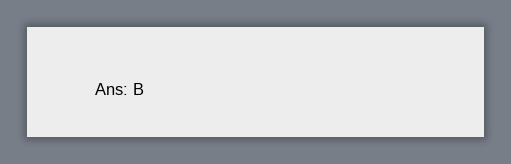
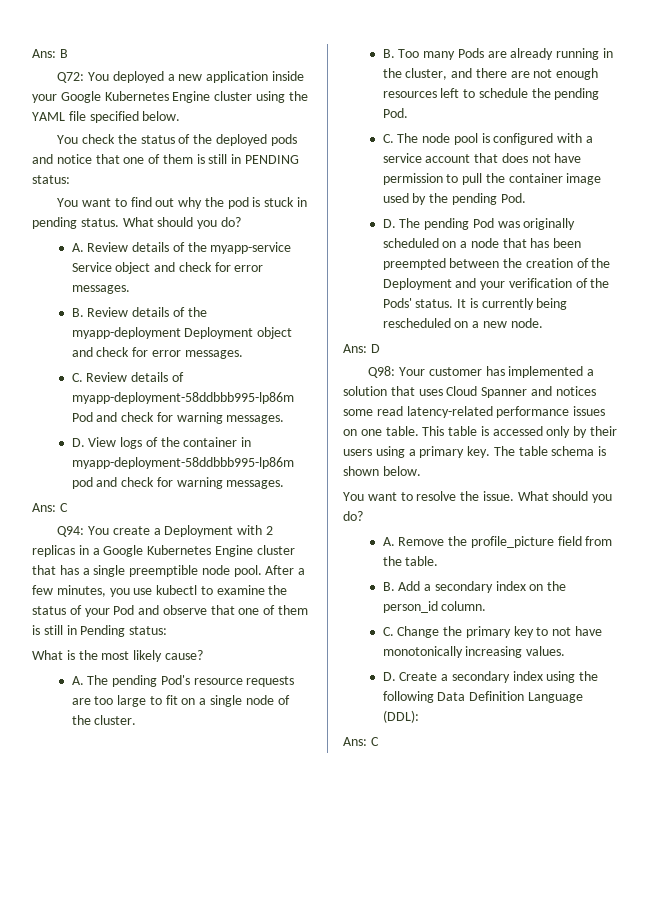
+ Q72: You deployed a new application inside your Google Kubernetes Engine cluster using the YAML file specified below.
+ You check the status of the deployed pods and notice that one of them is still in PENDING status:
+ You want to find out why the pod is stuck in pending status. What should you do?
+ A. Review details of the myapp-service Service object and check for error messages.
+ B. Review details of the myapp-deployment Deployment object and check for error messages.
+ C. Review details of myapp-deployment-58ddbbb995-lp86m Pod and check for warning messages.
+ D. View logs of the container in myapp-deployment-58ddbbb995-lp86m pod and check for warning messages.
+ Ans: C
+ Q94: You create a Deployment with 2 replicas in a Google Kubernetes Engine cluster that has a single preemptible node pool. After a few minutes, you use kubectl to examine the status of your Pod and observe that one of them is still in Pending status:
+ What is the most likely cause?
+ A. The pending Pod's resource requests are too large to fit on a single node of the cluster.
+ B. Too many Pods are already running in the cluster, and there are not enough resources left to schedule the pending Pod.
+ C. The node pool is configured with a service account that does not have permission to pull the container image used by the pending Pod.
+ D. The pending Pod was originally scheduled on a node that has been preempted between the creation of the Deployment and your verification of the Pods' status. It is currently being rescheduled on a new node.
+ Ans: D
+ Q98: Your customer has implemented a solution that uses Cloud Spanner and notices some read latency-related performance issues on one table. This table is accessed only by their users using a primary key. The table schema is shown below.
+ You want to resolve the issue. What should you do?
+ A. Remove the profile_picture field from the table.
+ B. Add a secondary index on the person_id column.
+ C. Change the primary key to not have monotonically increasing values.
+ D. Create a secondary index using the following Data Definition Language (DDL):
+ Ans: C

